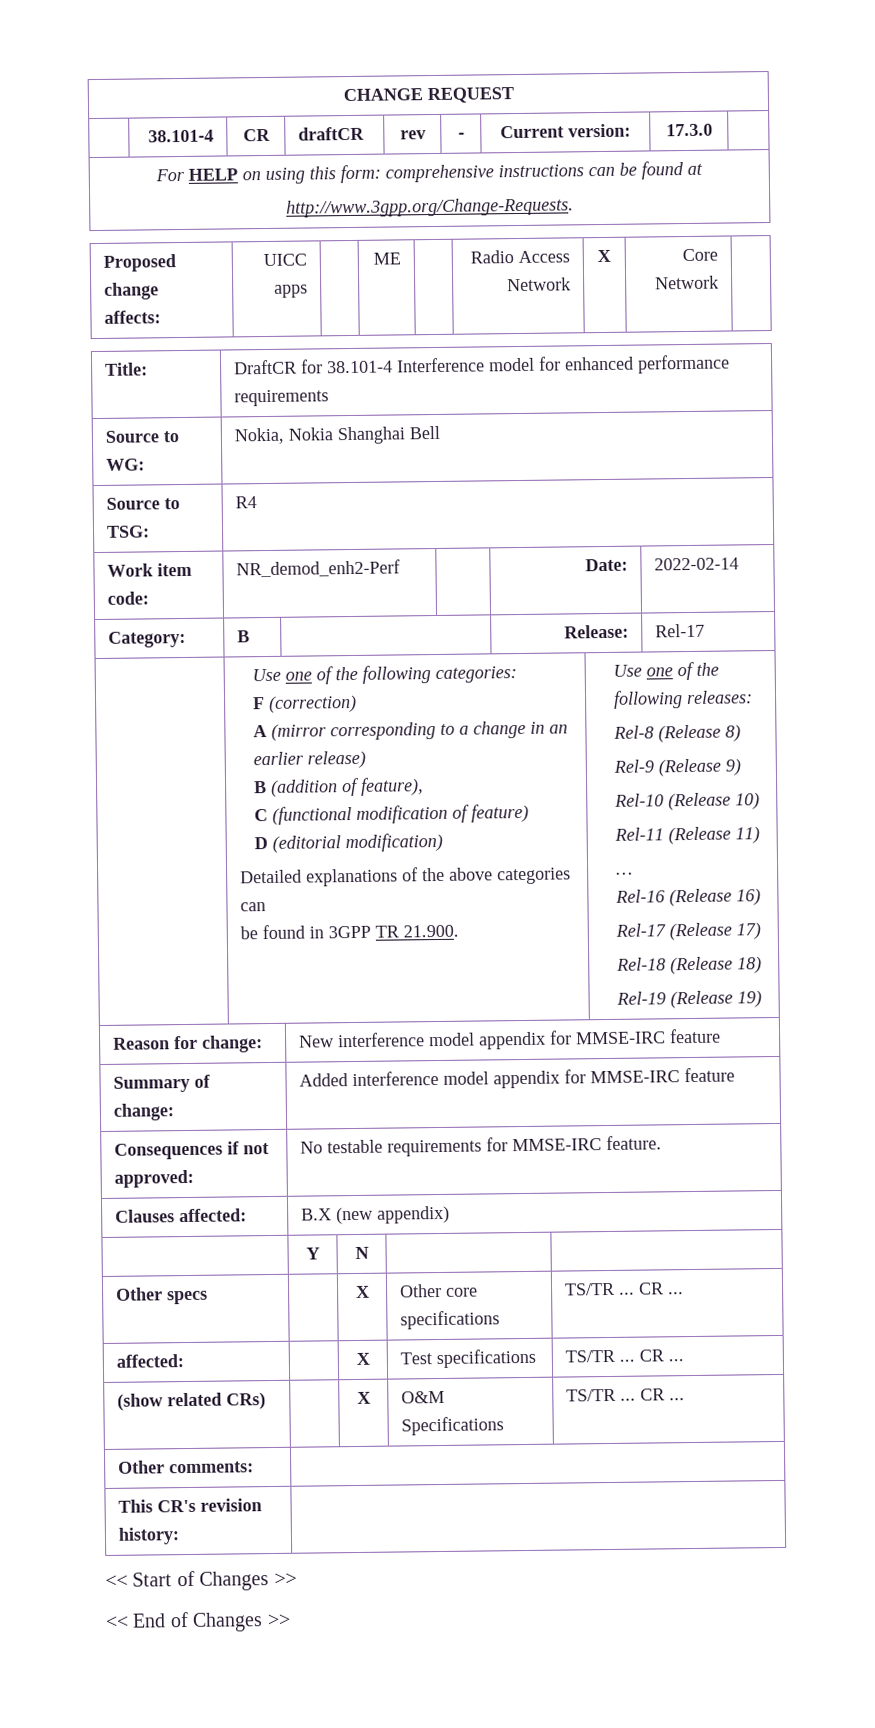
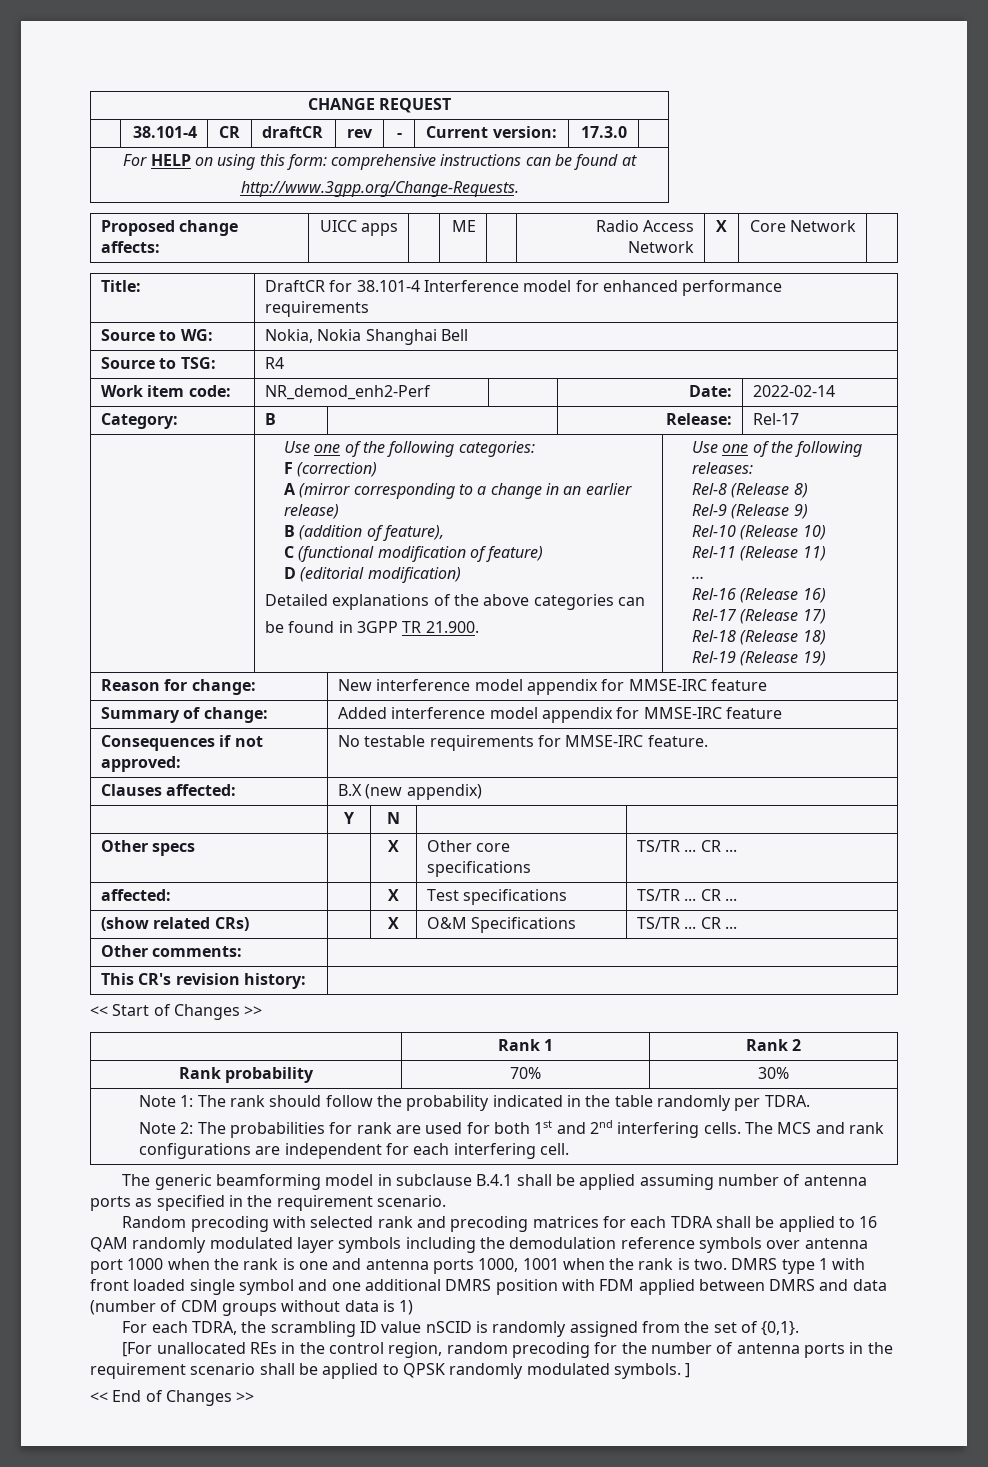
+ | Rank 1 | Rank 2
+ Rank probability | 70% | 30%
+ Note 1: The rank should follow the probability indicated in the table randomly per TDRA.
+ Note 2: The probabilities for rank are used for both 1st and 2nd interfering cells. The MCS and rank configurations are independent for each interfering cell.
+ The generic beamforming model in subclause B.4.1 shall be applied assuming number of antenna ports as specified in the requirement scenario.
+ Random precoding with selected rank and precoding matrices for each TDRA shall be applied to 16 QAM randomly modulated layer symbols including the demodulation reference symbols over antenna port 1000 when the rank is one and antenna ports 1000, 1001 when the rank is two. DMRS type 1 with front loaded single symbol and one additional DMRS position with FDM applied between DMRS and data (number of CDM groups without data is 1)
+ For each TDRA, the scrambling ID value nSCID is randomly assigned from the set of {0,1}.
+ [For unallocated REs in the control region, random precoding for the number of antenna ports in the requirement scenario shall be applied to QPSK randomly modulated symbols. ]

